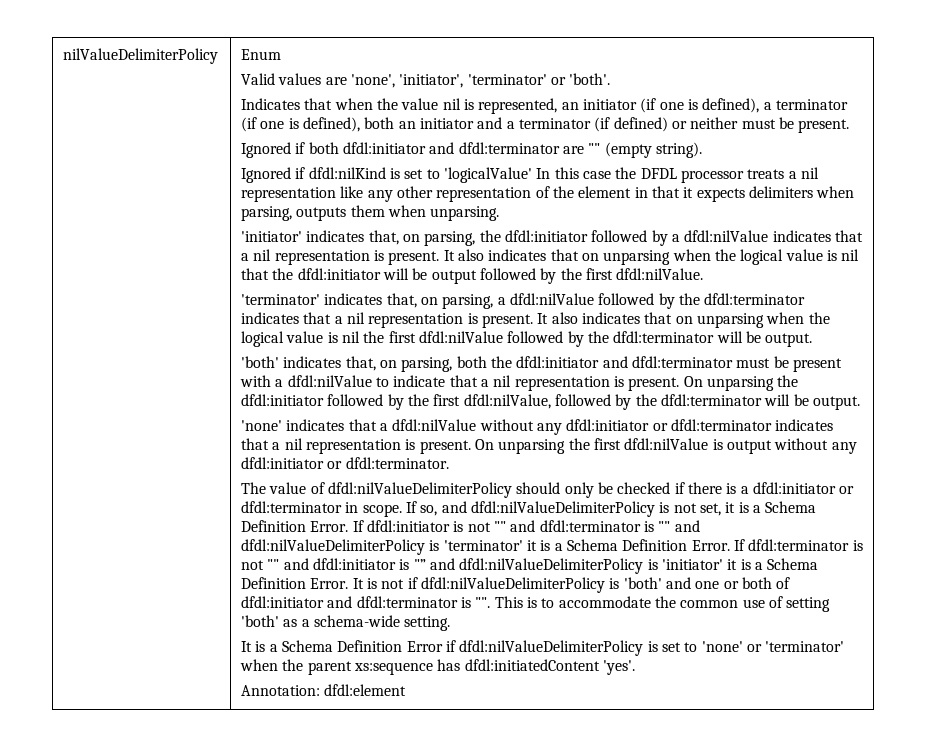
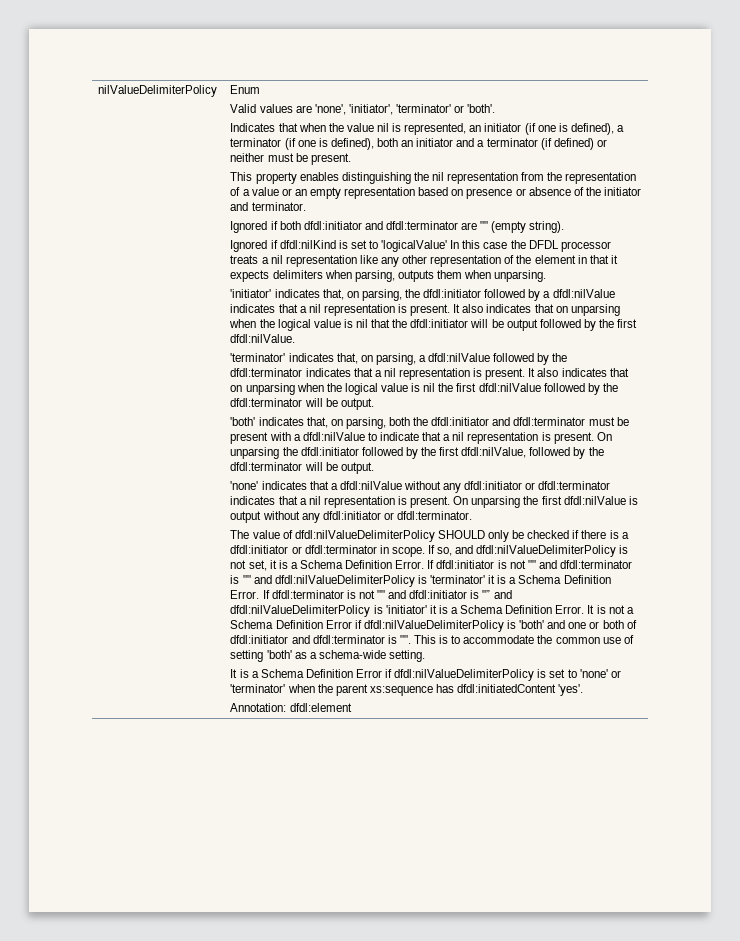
+ This property enables distinguishing the nil representation from the representation of a value or an empty representation based on presence or absence of the initiator and terminator.
- The value of dfdl:nilValueDelimiterPolicy should only be checked if there is a dfdl:initiator or dfdl:terminator in scope.
+ The value of dfdl:nilValueDelimiterPolicy SHOULD only be checked if there is a dfdl:initiator or dfdl:terminator in scope.
- It is not if dfdl:nilValueDelimiterPolicy is 'both' and one or both of dfdl:initiator and dfdl:terminator is "".
+ It is not a Schema Definition Error if dfdl:nilValueDelimiterPolicy is 'both' and one or both of dfdl:initiator and dfdl:terminator is "".

